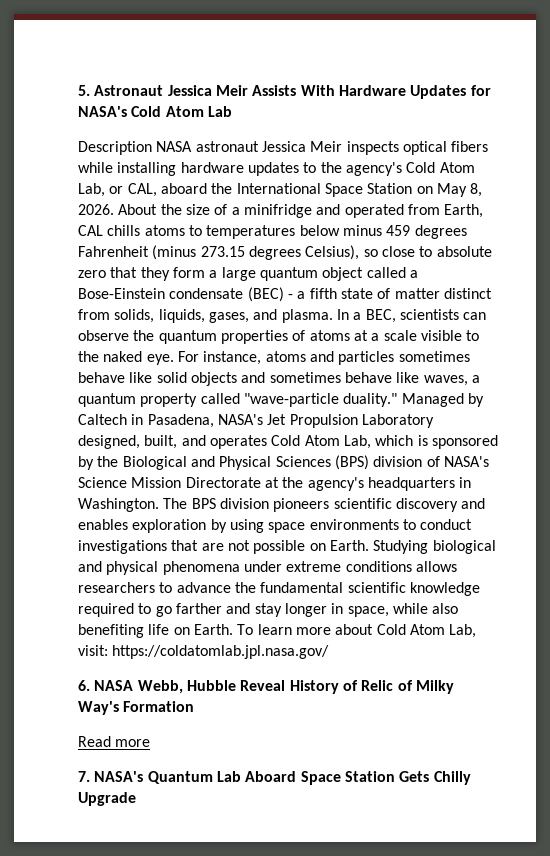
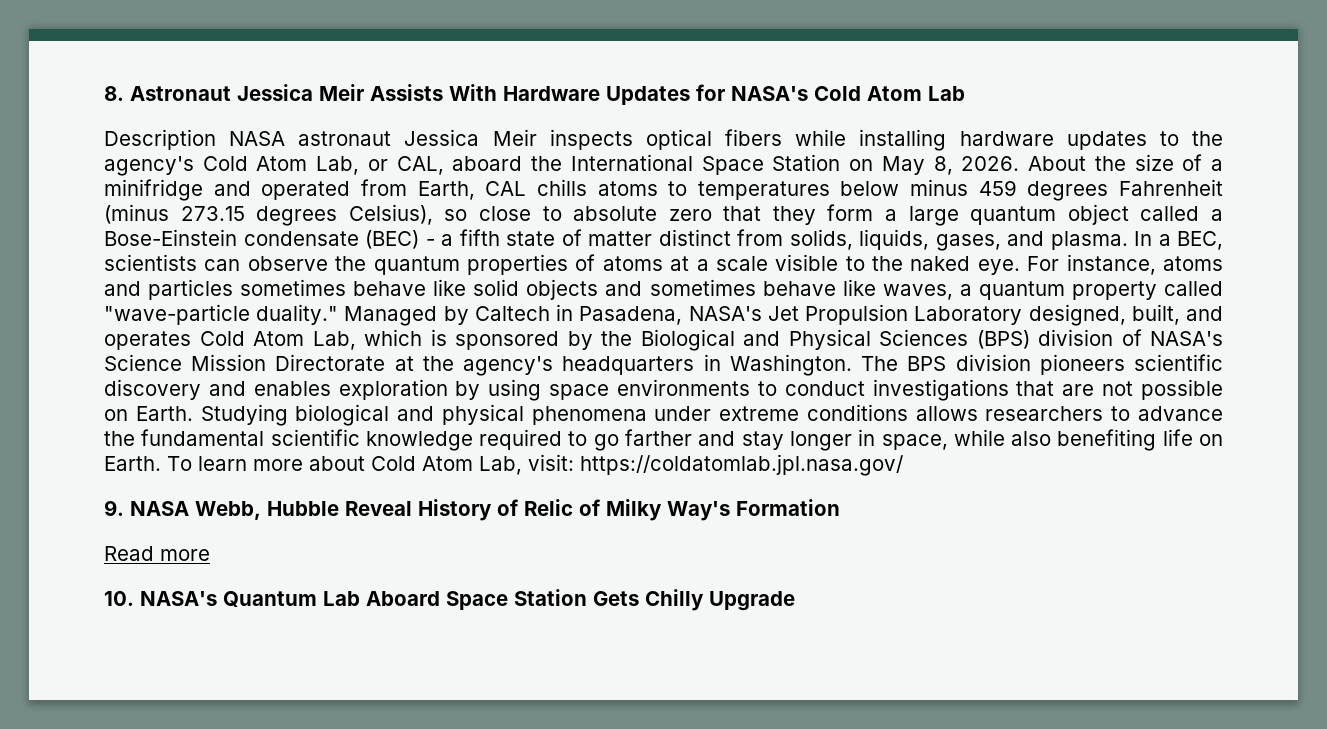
- 5. Astronaut Jessica Meir Assists With Hardware Updates for NASA's Cold Atom Lab
+ 8. Astronaut Jessica Meir Assists With Hardware Updates for NASA's Cold Atom Lab
- 6. NASA Webb, Hubble Reveal History of Relic of Milky Way's Formation
+ 9. NASA Webb, Hubble Reveal History of Relic of Milky Way's Formation
- 7. NASA's Quantum Lab Aboard Space Station Gets Chilly Upgrade
+ 10. NASA's Quantum Lab Aboard Space Station Gets Chilly Upgrade

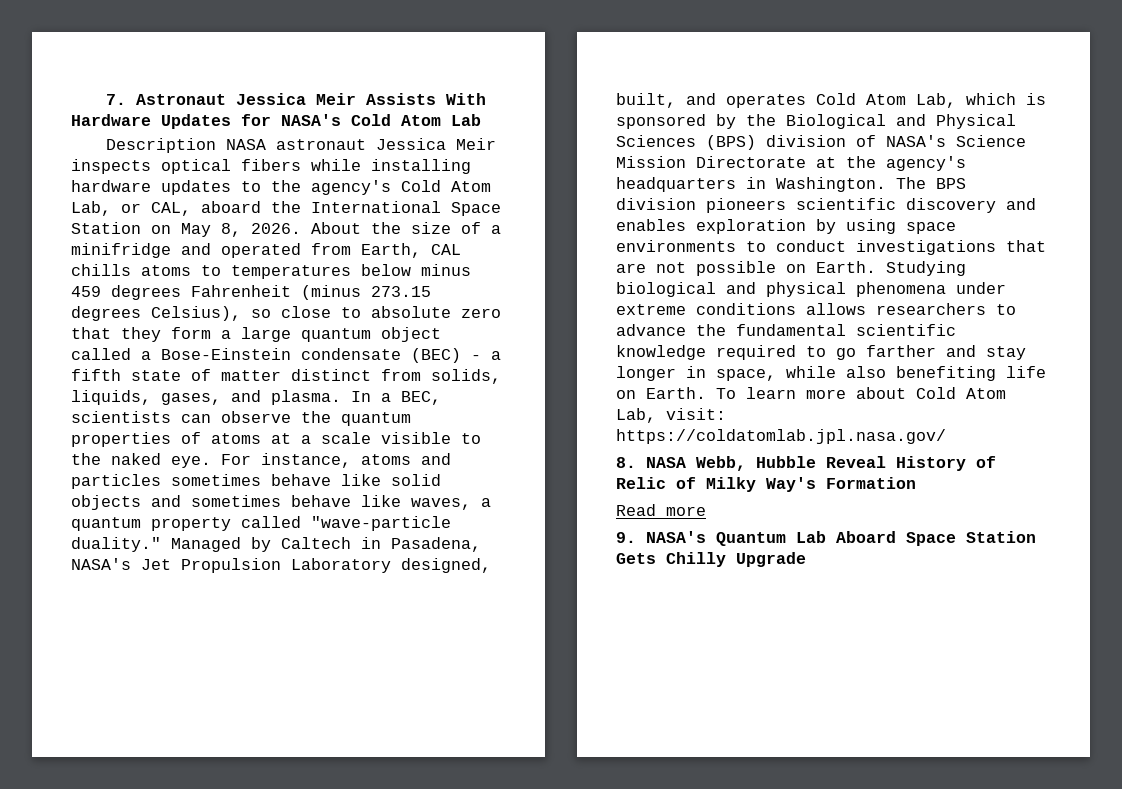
- 8. Astronaut Jessica Meir Assists With Hardware Updates for NASA's Cold Atom Lab
+ 7. Astronaut Jessica Meir Assists With Hardware Updates for NASA's Cold Atom Lab
- 9. NASA Webb, Hubble Reveal History of Relic of Milky Way's Formation
+ 8. NASA Webb, Hubble Reveal History of Relic of Milky Way's Formation
- 10. NASA's Quantum Lab Aboard Space Station Gets Chilly Upgrade
+ 9. NASA's Quantum Lab Aboard Space Station Gets Chilly Upgrade

